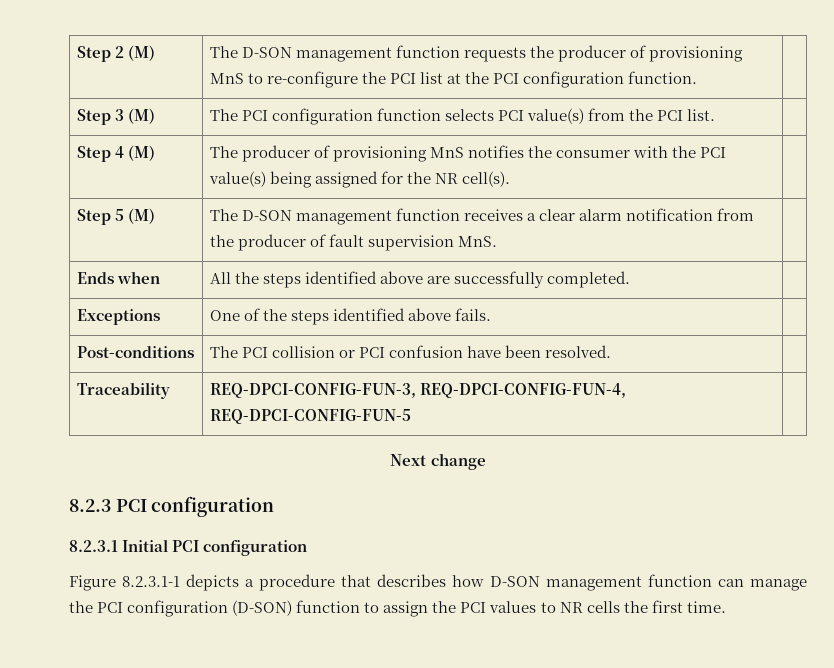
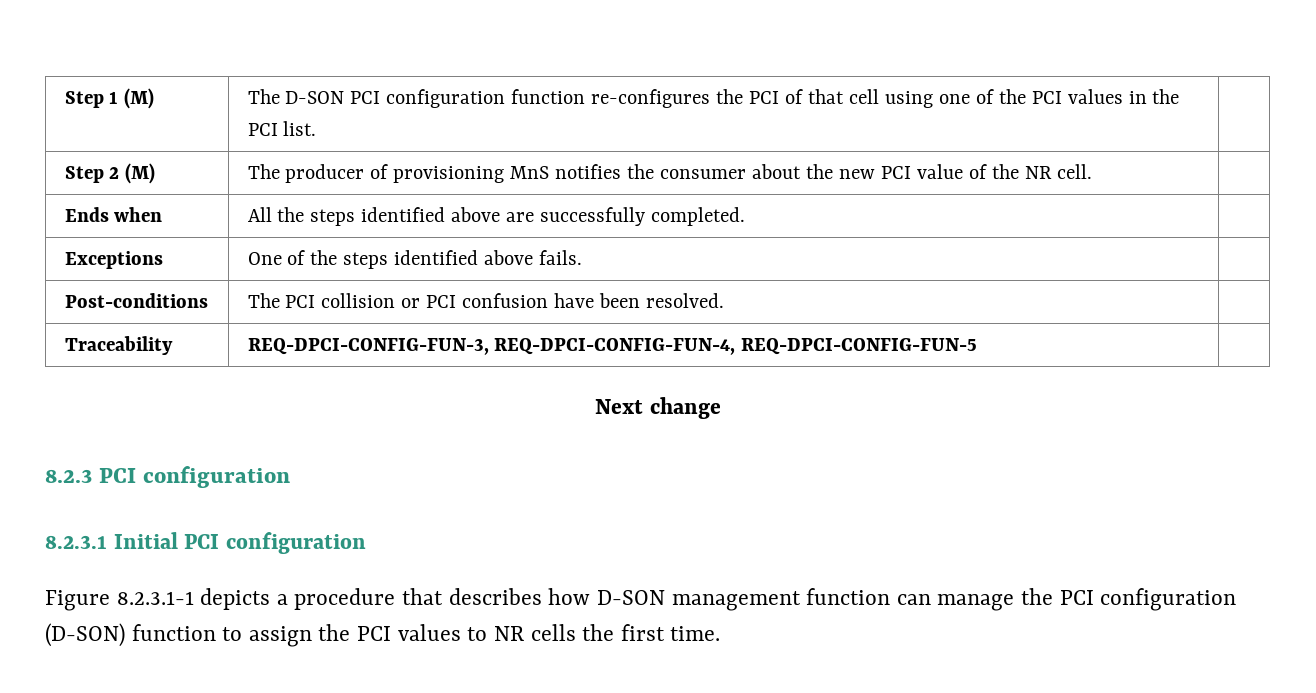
- Step 2 (M) | The D-SON management function requests the producer of provisioning MnS to re-configure the PCI list at the PCI configuration function. |
- Step 3 (M) | The PCI configuration function selects PCI value(s) from the PCI list. |
+ Step 1 (M) | The D-SON PCI configuration function re-configures the PCI of that cell using one of the PCI values in the PCI list. |
- Step 4 (M) | The producer of provisioning MnS notifies the consumer with the PCI value(s) being assigned for the NR cell(s). |
- Step 5 (M) | The D-SON management function receives a clear alarm notification from the producer of fault supervision MnS. |
+ Step 2 (M) | The producer of provisioning MnS notifies the consumer about the new PCI value of the NR cell. |

